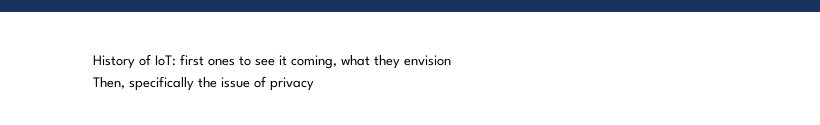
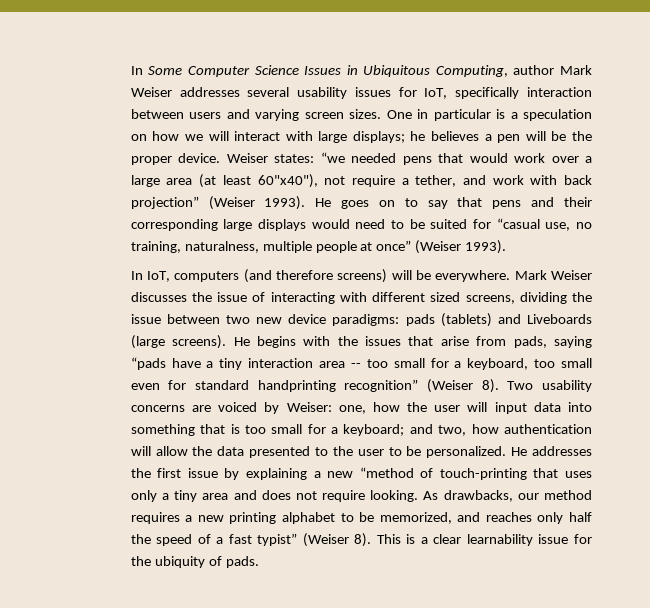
- History of IoT: first ones to see it coming, what they envision
- Then, specifically the issue of privacy
+ In Some Computer Science Issues in Ubiquitous Computing, author Mark Weiser addresses several usability issues for IoT, specifically interaction between users and varying screen sizes. One in particular is a speculation on how we will interact with large displays; he believes a pen will be the proper device. Weiser states: “we needed pens that would work over a large area (at least 60"x40"), not require a tether, and work with back projection” (Weiser 1993). He goes on to say that pens and their corresponding large displays would need to be suited for “casual use, no training, naturalness, multiple people at once” (Weiser 1993).
+ In IoT, computers (and therefore screens) will be everywhere. Mark Weiser discusses the issue of interacting with different sized screens, dividing the issue between two new device paradigms: pads (tablets) and Liveboards (large screens). He begins with the issues that arise from pads, saying “pads have a tiny interaction area -- too small for a keyboard, too small even for standard handprinting recognition” (Weiser 8). Two usability concerns are voiced by Weiser: one, how the user will input data into something that is too small for a keyboard; and two, how authentication will allow the data presented to the user to be personalized. He addresses the first issue by explaining a new “method of touch-printing that uses only a tiny area and does not require looking. As drawbacks, our method requires a new printing alphabet to be memorized, and reaches only half the speed of a fast typist” (Weiser 8). This is a clear learnability issue for the ubiquity of pads.

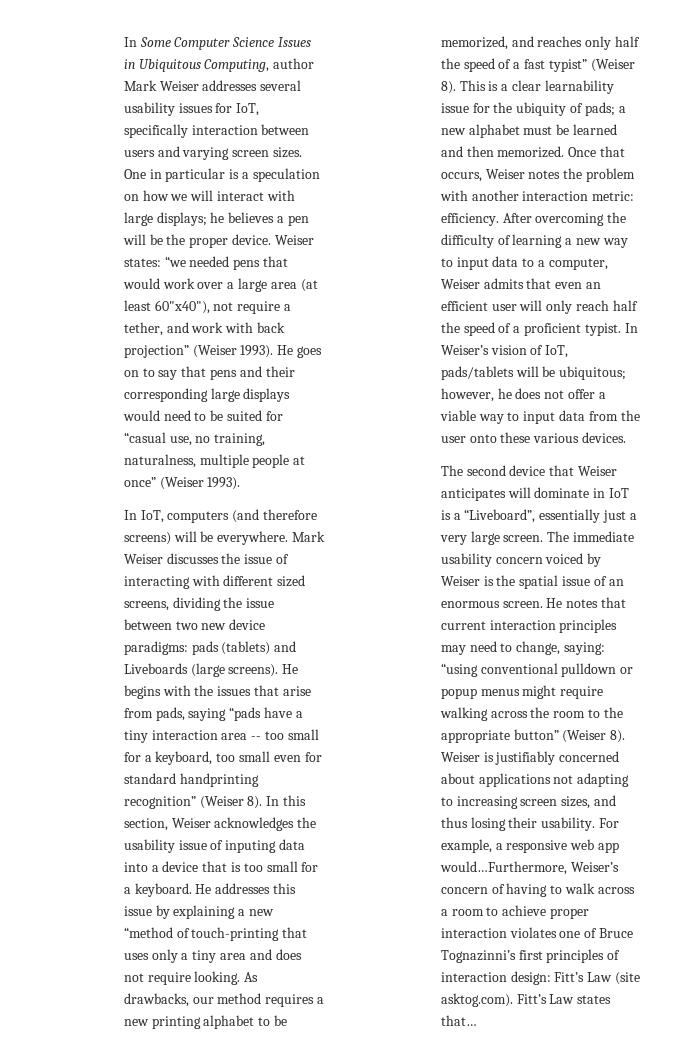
- Two usability concerns are voiced by Weiser: one, how the user will input data into something that is too small for a keyboard; and two, how authentication will allow the data presented to the user to be personalized. He addresses the first issue by explaining a new “method of touch-printing that uses only a tiny area and does not require looking.
+ In this section, Weiser acknowledges the usability issue of inputing data into a device that is too small for a keyboard. He addresses this issue by explaining a new “method of touch-printing that uses only a tiny area and does not require looking.
- This is a clear learnability issue for the ubiquity of pads.
+ This is a clear learnability issue for the ubiquity of pads; a new alphabet must be learned and then memorized. Once that occurs, Weiser notes the problem with another interaction metric: efficiency. After overcoming the difficulty of learning a new way to input data to a computer, Weiser admits that even an efficient user will only reach half the speed of a proficient typist. In Weiser’s vision of IoT, pads/tablets will be ubiquitous; however, he does not offer a viable way to input data from the user onto these various devices.
+ The second device that Weiser anticipates will dominate in IoT is a “Liveboard”, essentially just a very large screen. The immediate usability concern voiced by Weiser is the spatial issue of an enormous screen. He notes that current interaction principles may need to change, saying: “using conventional pulldown or popup menus might require walking across the room to the appropriate button” (Weiser 8). Weiser is justifiably concerned about applications not adapting to increasing screen sizes, and thus losing their usability. For example, a responsive web app would…Furthermore, Weiser’s concern of having to walk across a room to achieve proper interaction violates one of Bruce Tognazinni’s first principles of interaction design: Fitt’s Law (site asktog.com). Fitt’s Law states that…

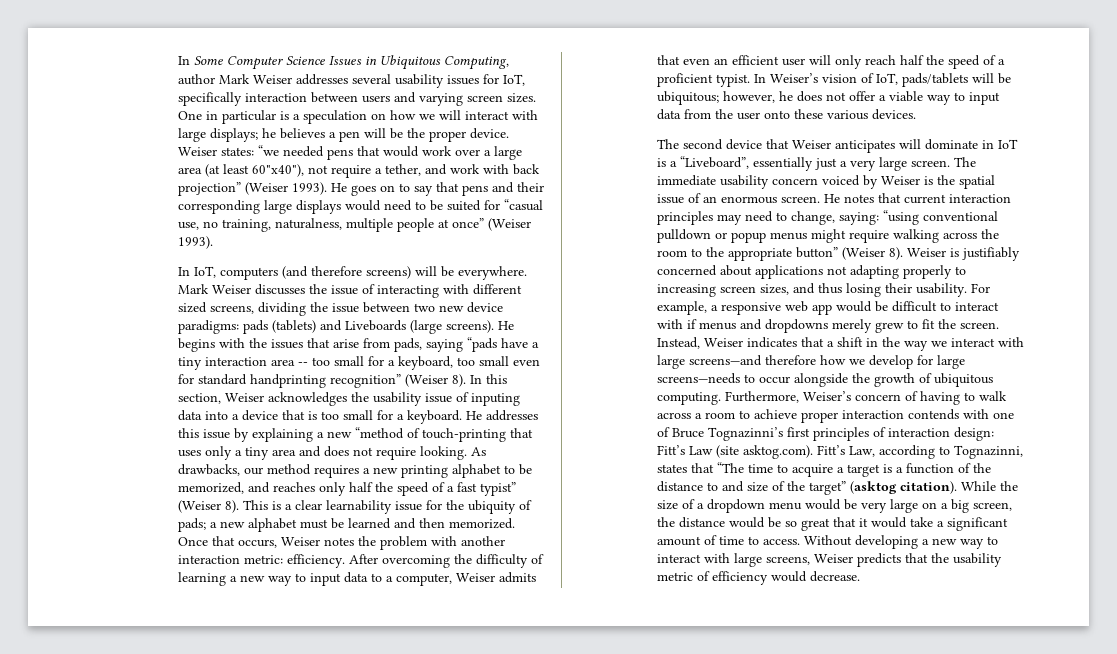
- Weiser is justifiably concerned about applications not adapting to increasing screen sizes, and thus losing their usability.
+ Weiser is justifiably concerned about applications not adapting properly to increasing screen sizes, and thus losing their usability.
- For example, a responsive web app would…Furthermore, Weiser’s concern of having to walk across a room to achieve proper interaction violates one of Bruce Tognazinni’s first principles of interaction design: Fitt’s Law (site asktog.com). Fitt’s Law states that…
+ For example, a responsive web app would be difficult to interact with if menus and dropdowns merely grew to fit the screen. Instead, Weiser indicates that a shift in the way we interact with large screens—and therefore how we develop for large screens—needs to occur alongside the growth of ubiquitous computing. Furthermore, Weiser’s concern of having to walk across a room to achieve proper interaction contends with one of Bruce Tognazinni’s first principles of interaction design: Fitt’s Law (site asktog.com). Fitt’s Law, according to Tognazinni, states that “The time to acquire a target is a function of the distance to and size of the target” (asktog citation). While the size of a dropdown menu would be very large on a big screen, the distance would be so great that it would take a significant amount of time to access. Without developing a new way to interact with large screens, Weiser predicts that the usability metric of efficiency would decrease.

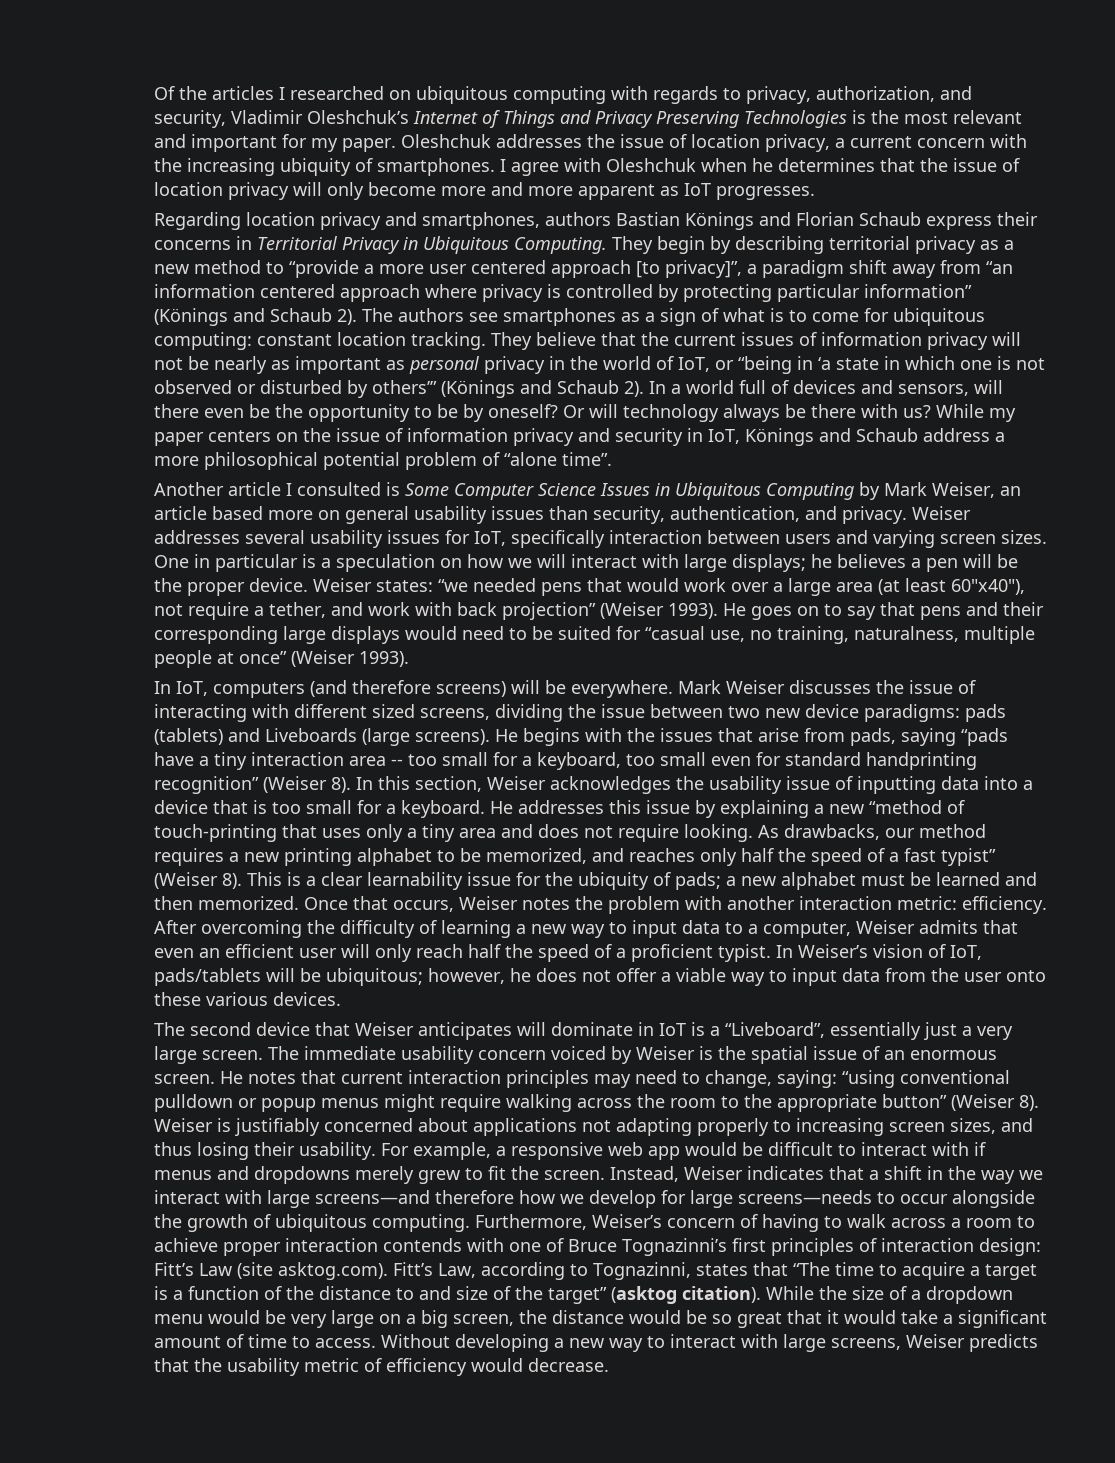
- In Some Computer Science Issues in Ubiquitous Computing, author Mark Weiser addresses several usability issues for IoT, specifically interaction between users and varying screen sizes.
+ Of the articles I researched on ubiquitous computing with regards to privacy, authorization, and security, Vladimir Oleshchuk’s Internet of Things and Privacy Preserving Technologies is the most relevant and important for my paper. Oleshchuk addresses the issue of location privacy, a current concern with the increasing ubiquity of smartphones. I agree with Oleshchuk when he determines that the issue of location privacy will only become more and more apparent as IoT progresses.
+ Regarding location privacy and smartphones, authors Bastian Könings and Florian Schaub express their concerns in Territorial Privacy in Ubiquitous Computing. They begin by describing territorial privacy as a new method to “provide a more user centered approach [to privacy]”, a paradigm shift away from “an information centered approach where privacy is controlled by protecting particular information” (Könings and Schaub 2). The authors see smartphones as a sign of what is to come for ubiquitous computing: constant location tracking. They believe that the current issues of information privacy will not be nearly as important as personal privacy in the world of IoT, or “being in ‘a state in which one is not observed or disturbed by others’” (Könings and Schaub 2). In a world full of devices and sensors, will there even be the opportunity to be by oneself? Or will technology always be there with us? While my paper centers on the issue of information privacy and security in IoT, Könings and Schaub address a more philosophical potential problem of “alone time”.
+ Another article I consulted is Some Computer Science Issues in Ubiquitous Computing by Mark Weiser, an article based more on general usability issues than security, authentication, and privacy. Weiser addresses several usability issues for IoT, specifically interaction between users and varying screen sizes.
- In this section, Weiser acknowledges the usability issue of inputing data into a device that is too small for a keyboard.
+ In this section, Weiser acknowledges the usability issue of inputting data into a device that is too small for a keyboard.

